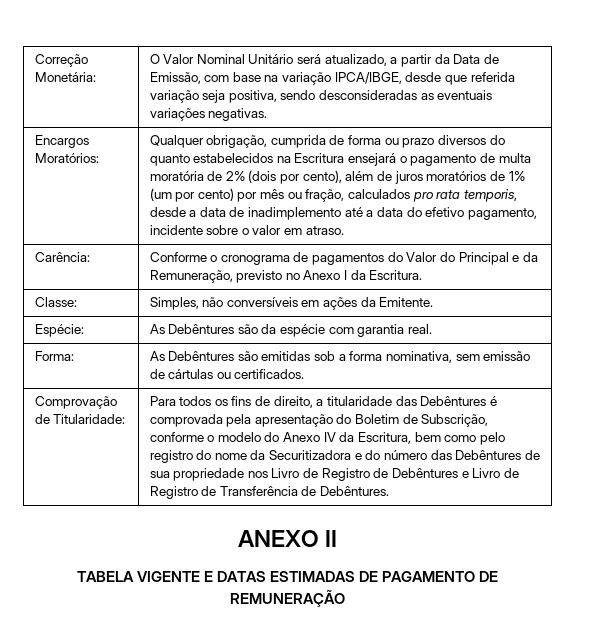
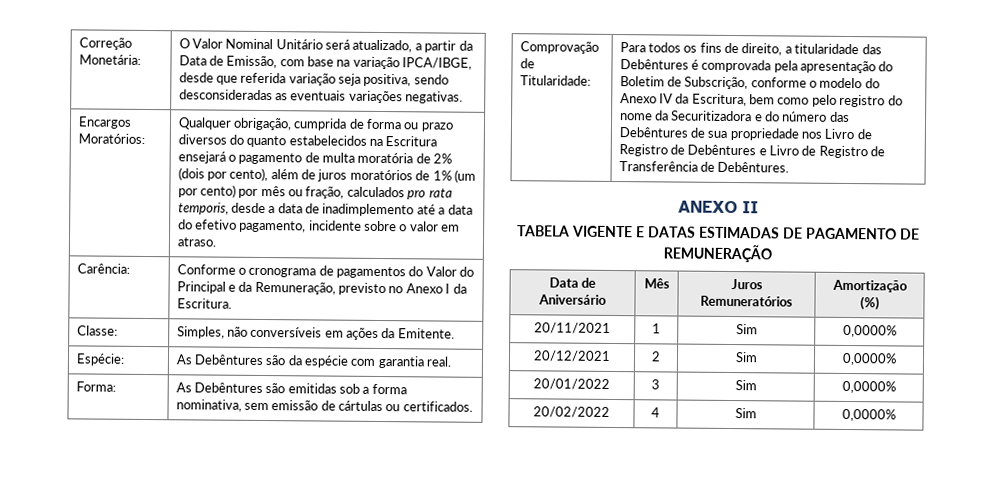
+ Data de Aniversário | Mês | Juros Remuneratórios | Amortização (%)
+ 20/11/2021 | 1 | Sim | 0,0000%
+ 20/12/2021 | 2 | Sim | 0,0000%
+ 20/01/2022 | 3 | Sim | 0,0000%
+ 20/02/2022 | 4 | Sim | 0,0000%

